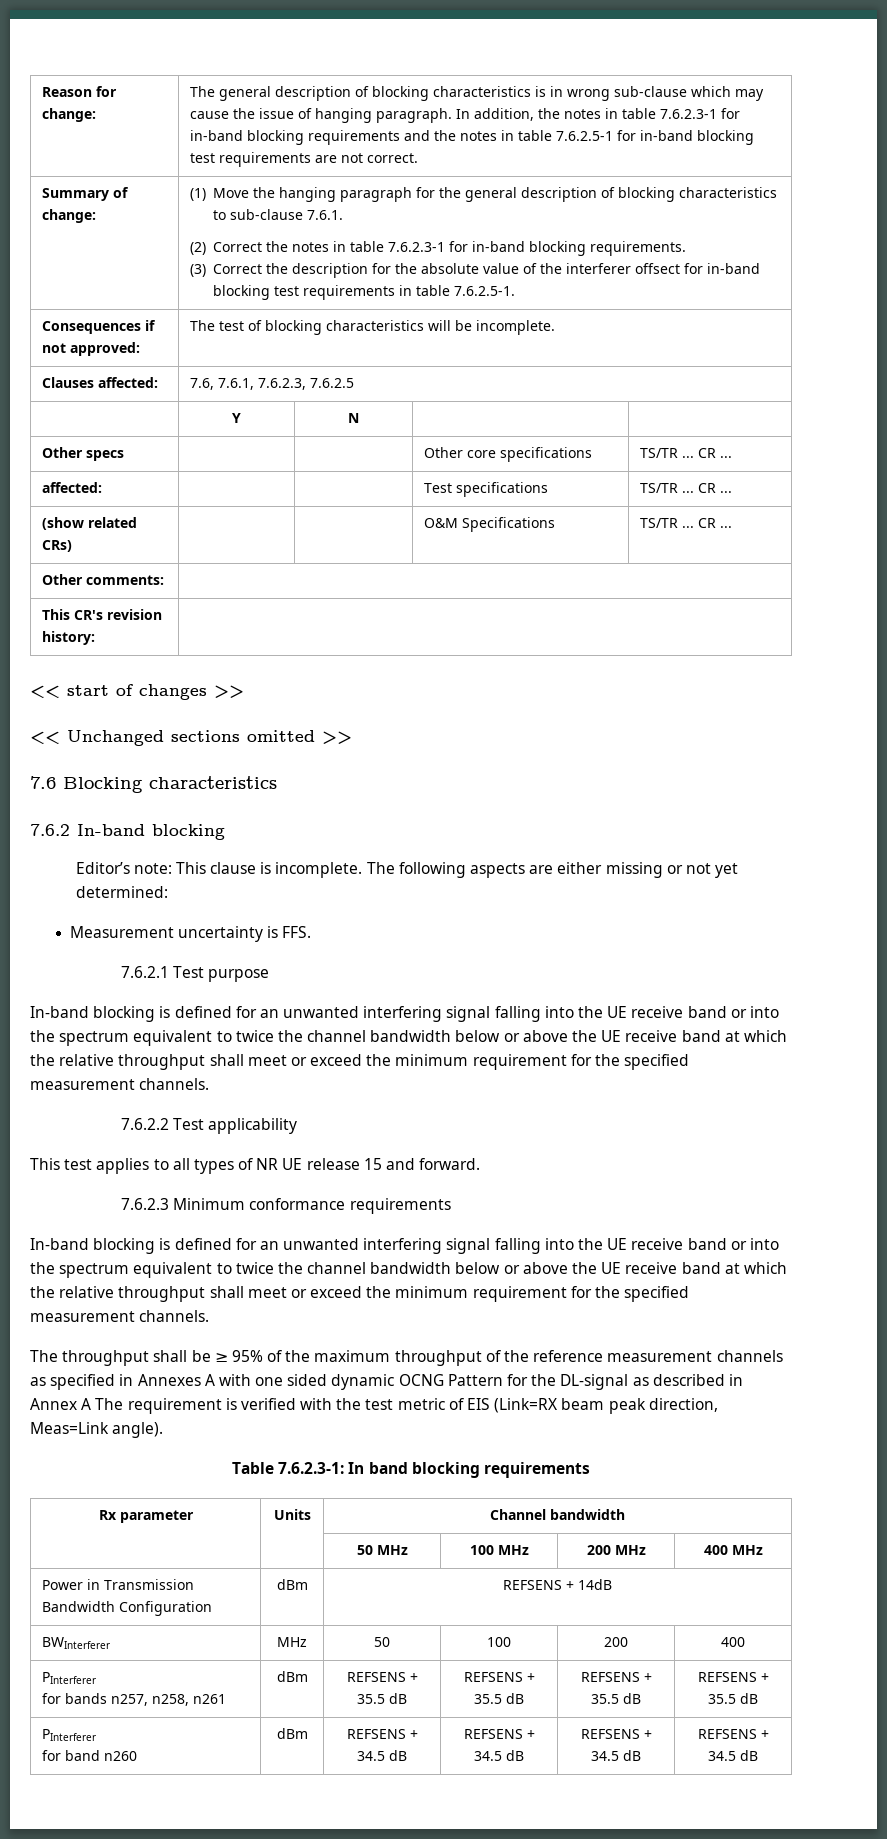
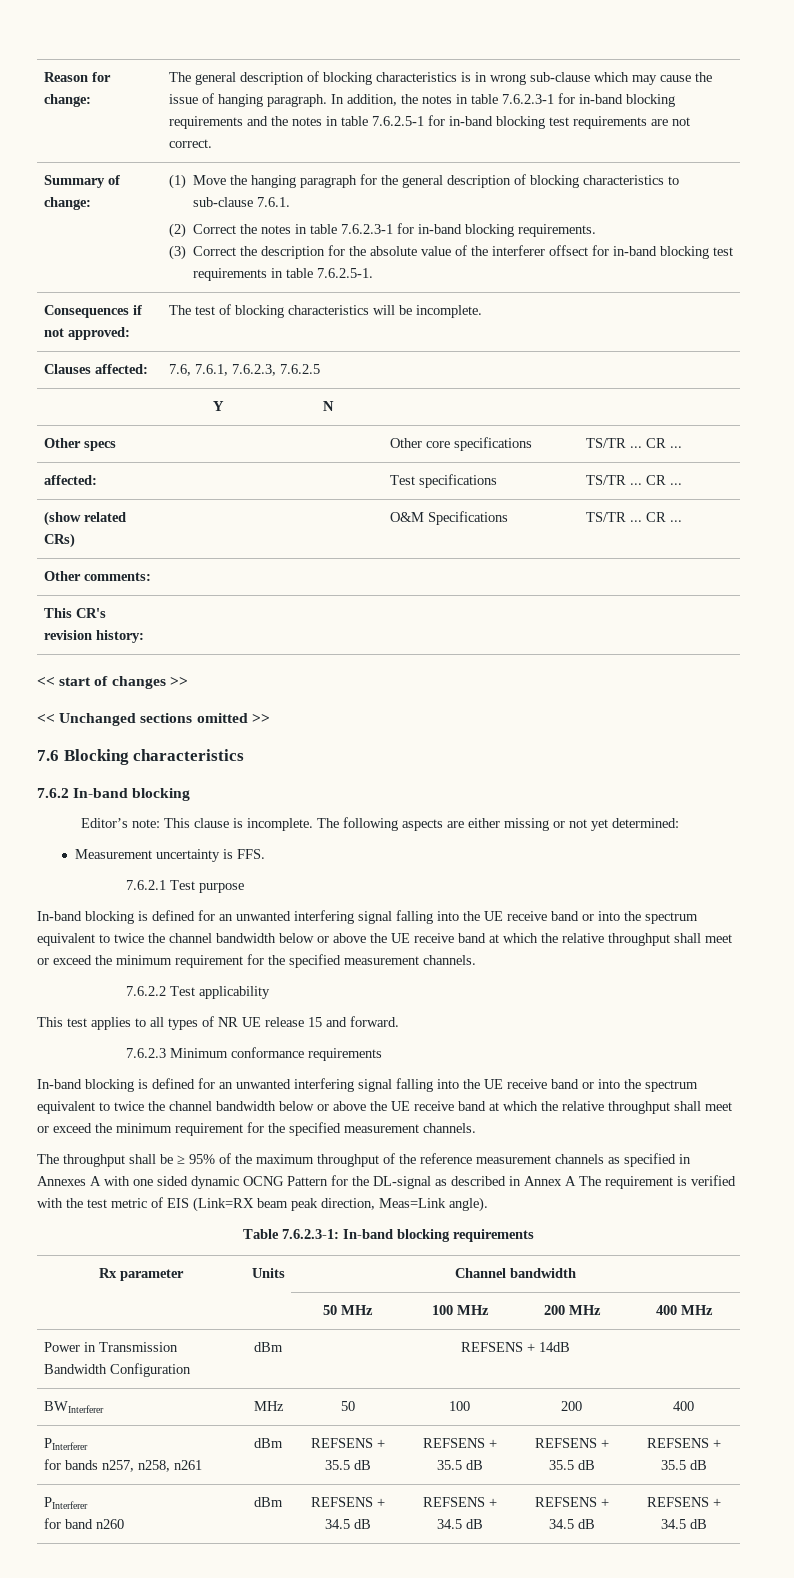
- Table 7.6.2.3-1: In band blocking requirements
+ Table 7.6.2.3-1: In-band blocking requirements

